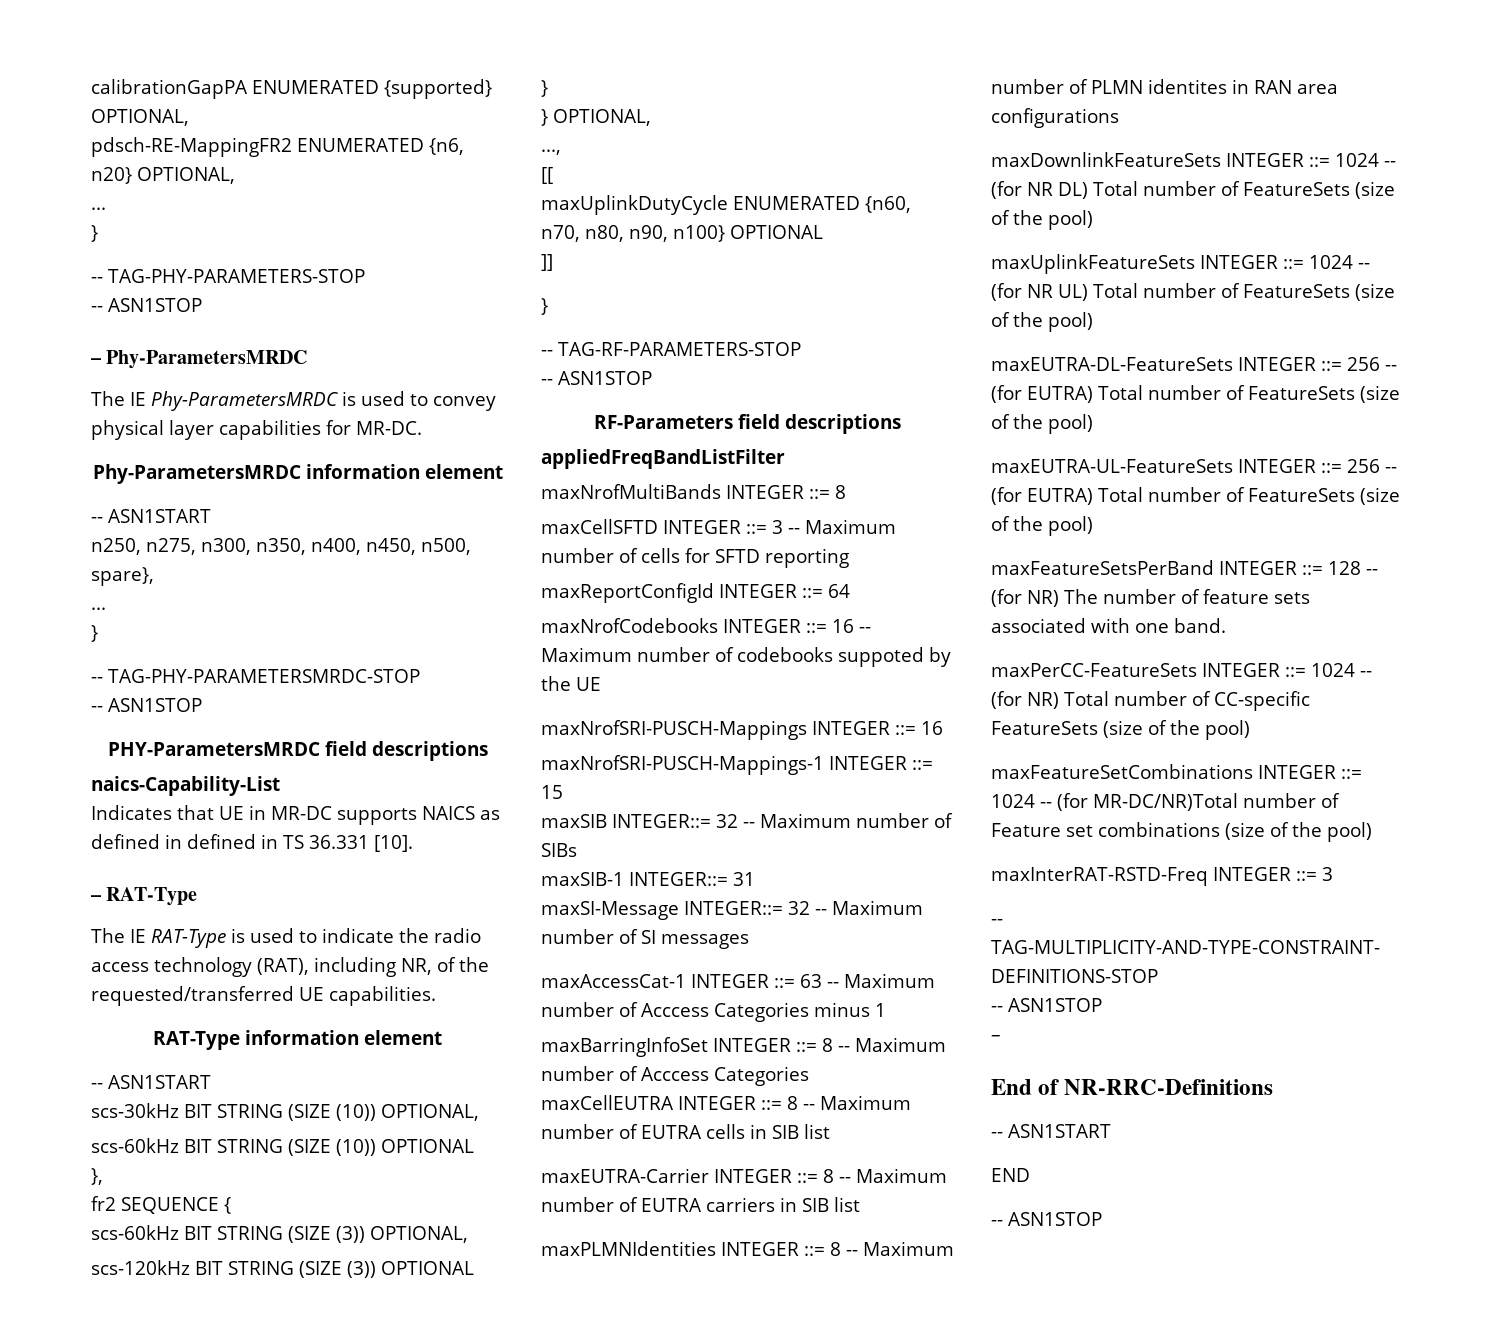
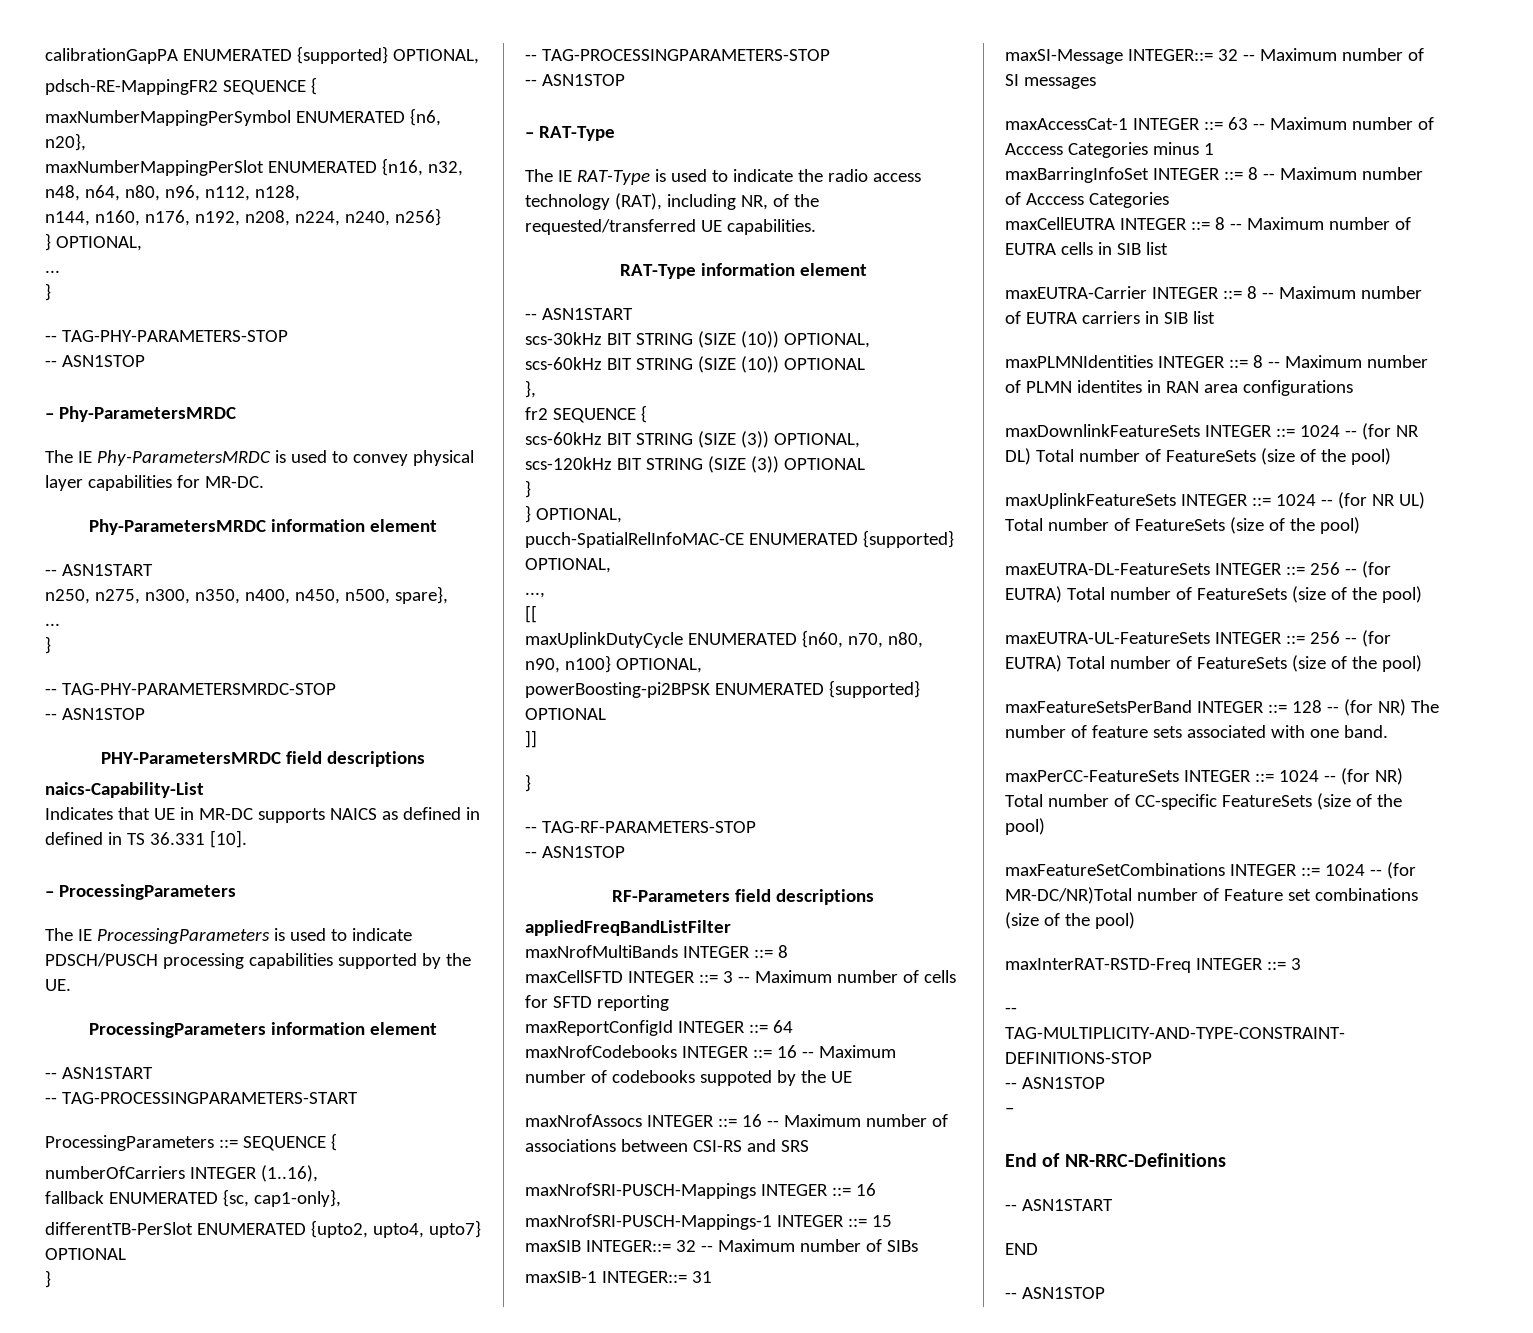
- pdsch-RE-MappingFR2 ENUMERATED {n6, n20} OPTIONAL,
+ pdsch-RE-MappingFR2 SEQUENCE {
+ maxNumberMappingPerSymbol ENUMERATED {n6, n20},
+ maxNumberMappingPerSlot ENUMERATED {n16, n32, n48, n64, n80, n96, n112, n128,
+ n144, n160, n176, n192, n208, n224, n240, n256}
+ } OPTIONAL,
+ – ProcessingParameters
+ The IE ProcessingParameters is used to indicate PDSCH/PUSCH processing capabilities supported by the UE.
+ ProcessingParameters information element
+ -- ASN1START
+ -- TAG-PROCESSINGPARAMETERS-START
+ ProcessingParameters ::= SEQUENCE {
+ numberOfCarriers INTEGER (1..16),
+ fallback ENUMERATED {sc, cap1-only},
+ differentTB-PerSlot ENUMERATED {upto2, upto4, upto7} OPTIONAL
+ }
+ -- TAG-PROCESSINGPARAMETERS-STOP
+ -- ASN1STOP
+ pucch-SpatialRelInfoMAC-CE ENUMERATED {supported} OPTIONAL,
- maxUplinkDutyCycle ENUMERATED {n60, n70, n80, n90, n100} OPTIONAL
+ maxUplinkDutyCycle ENUMERATED {n60, n70, n80, n90, n100} OPTIONAL,
+ powerBoosting-pi2BPSK ENUMERATED {supported} OPTIONAL
+ maxNrofAssocs INTEGER ::= 16 -- Maximum number of associations between CSI-RS and SRS

